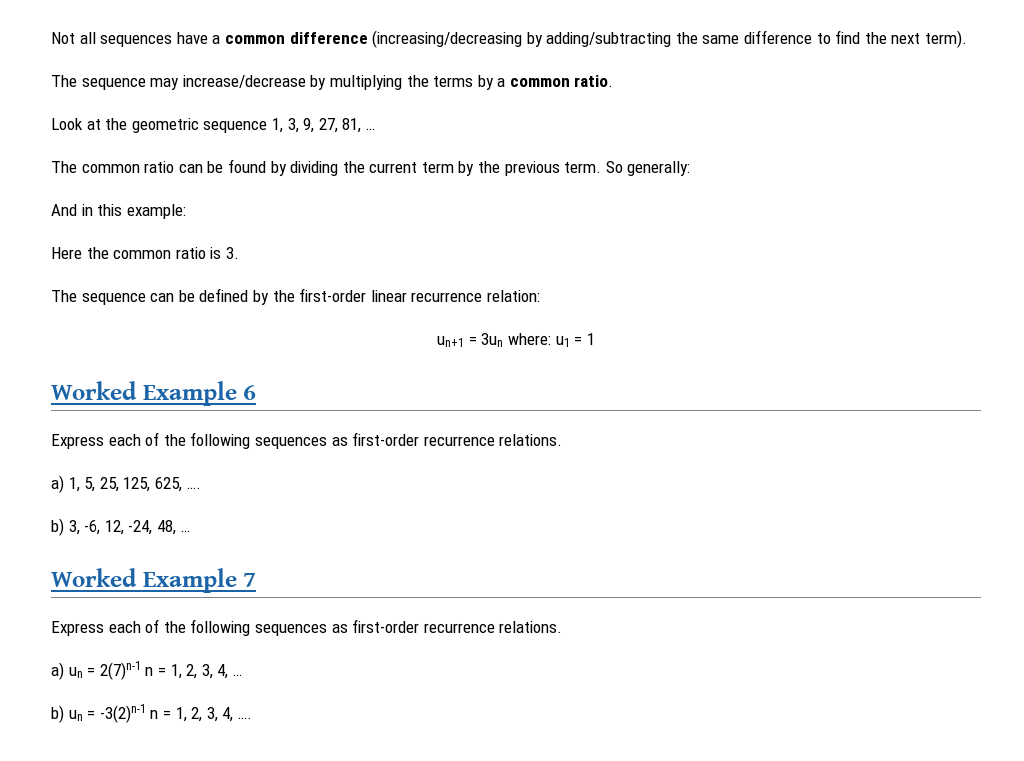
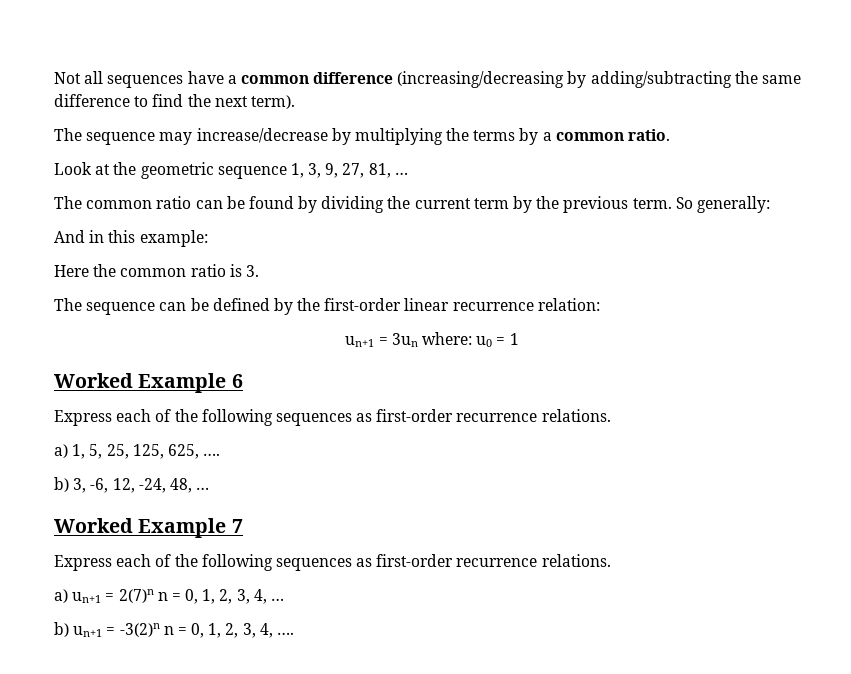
- un+1 = 3un where: u1 = 1
+ un+1 = 3un where: u0 = 1
- a) un = 2(7)n-1 n = 1, 2, 3, 4, …
+ a) un+1 = 2(7)n n = 0, 1, 2, 3, 4, …
- b) un = -3(2)n-1 n = 1, 2, 3, 4, ….
+ b) un+1 = -3(2)n n = 0, 1, 2, 3, 4, ….

